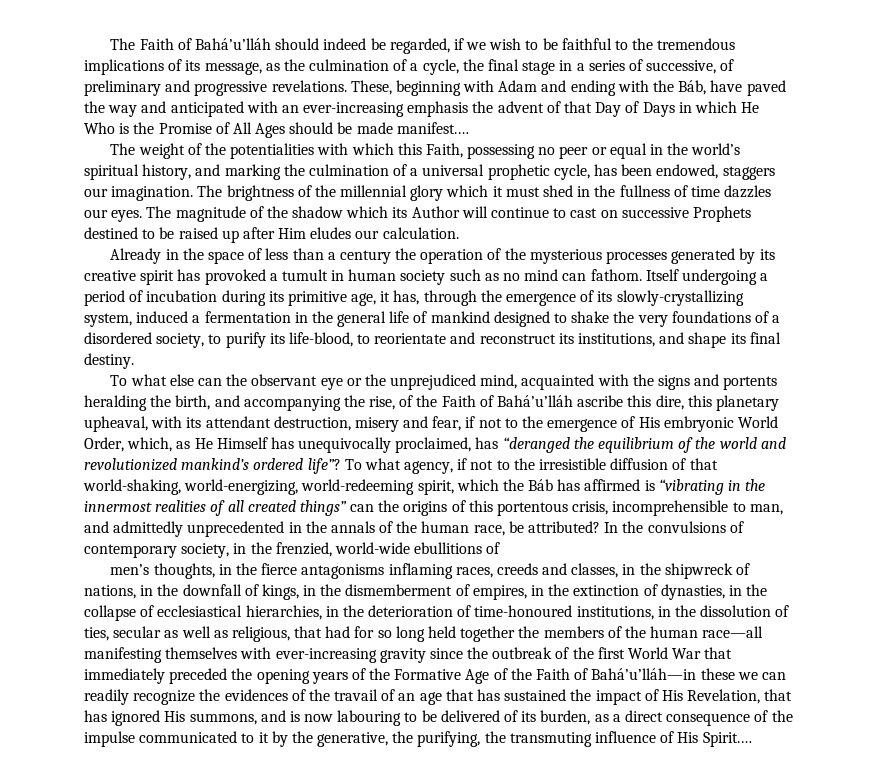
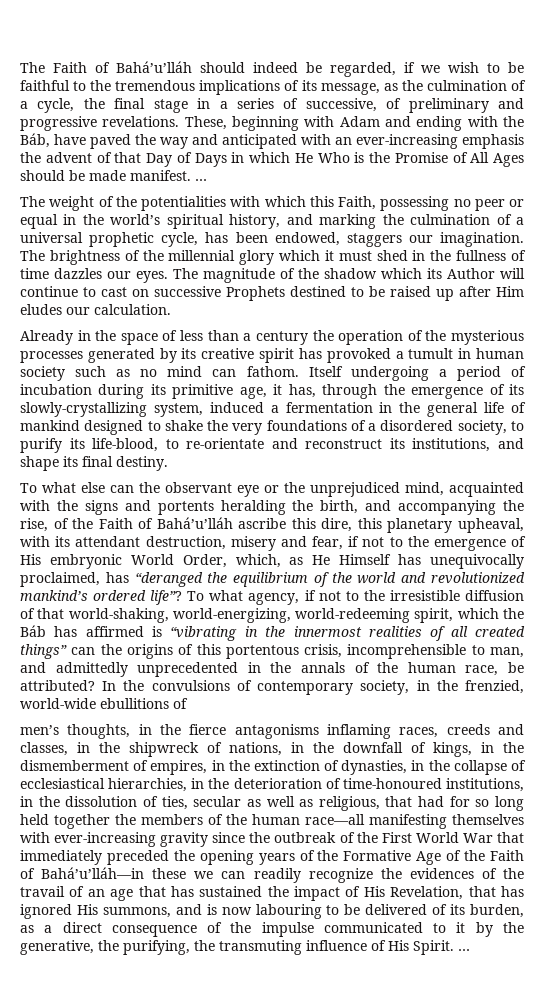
- These, beginning with Adam and ending with the Báb, have paved the way and anticipated with an ever-increasing emphasis the advent of that Day of Days in which He Who is the Promise of All Ages should be made manifest.…
+ These, beginning with Adam and ending with the Báb, have paved the way and anticipated with an ever-increasing emphasis the advent of that Day of Days in which He Who is the Promise of All Ages should be made manifest. …
- Itself undergoing a period of incubation during its primitive age, it has, through the emergence of its slowly-crystallizing system, induced a fermentation in the general life of mankind designed to shake the very foundations of a disordered society, to purify its life-blood, to reorientate and reconstruct its institutions, and shape its final destiny.
+ Itself undergoing a period of incubation during its primitive age, it has, through the emergence of its slowly-crystallizing system, induced a fermentation in the general life of mankind designed to shake the very foundations of a disordered society, to purify its life-blood, to re-orientate and reconstruct its institutions, and shape its final destiny.
- men’s thoughts, in the fierce antagonisms inflaming races, creeds and classes, in the shipwreck of nations, in the downfall of kings, in the dismemberment of empires, in the extinction of dynasties, in the collapse of ecclesiastical hierarchies, in the deterioration of time-honoured institutions, in the dissolution of ties, secular as well as religious, that had for so long held together the members of the human race—all manifesting themselves with ever-increasing gravity since the outbreak of the first World War that immediately preceded the opening years of the Formative Age of the Faith of Bahá’u’lláh—in these we can readily recognize the evidences of the travail of an age that has sustained the impact of His Revelation, that has ignored His summons, and is now labouring to be delivered of its burden, as a direct consequence of the impulse communicated to it by the generative, the purifying, the transmuting influence of His Spirit.…
+ men’s thoughts, in the fierce antagonisms inflaming races, creeds and classes, in the shipwreck of nations, in the downfall of kings, in the dismemberment of empires, in the extinction of dynasties, in the collapse of ecclesiastical hierarchies, in the deterioration of time-honoured institutions, in the dissolution of ties, secular as well as religious, that had for so long held together the members of the human race—all manifesting themselves with ever-increasing gravity since the outbreak of the First World War that immediately preceded the opening years of the Formative Age of the Faith of Bahá’u’lláh—in these we can readily recognize the evidences of the travail of an age that has sustained the impact of His Revelation, that has ignored His summons, and is now labouring to be delivered of its burden, as a direct consequence of the impulse communicated to it by the generative, the purifying, the transmuting influence of His Spirit. …

